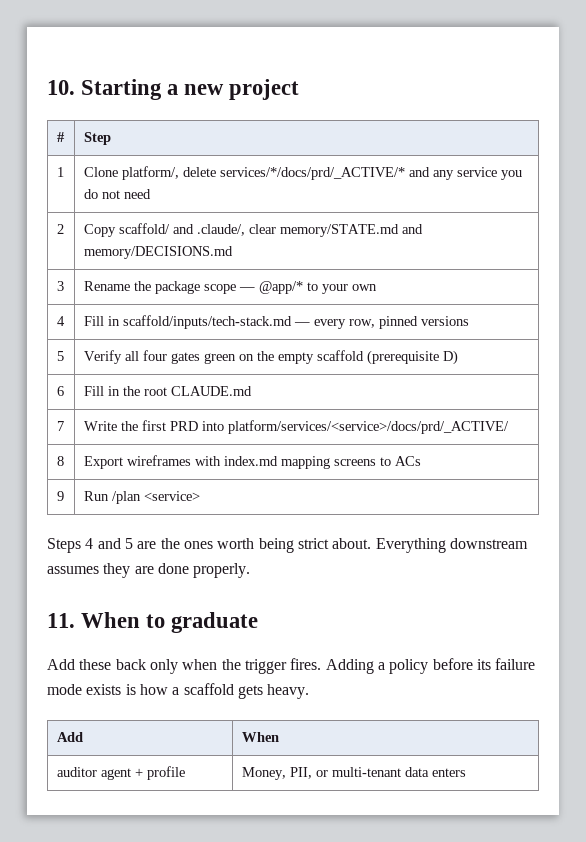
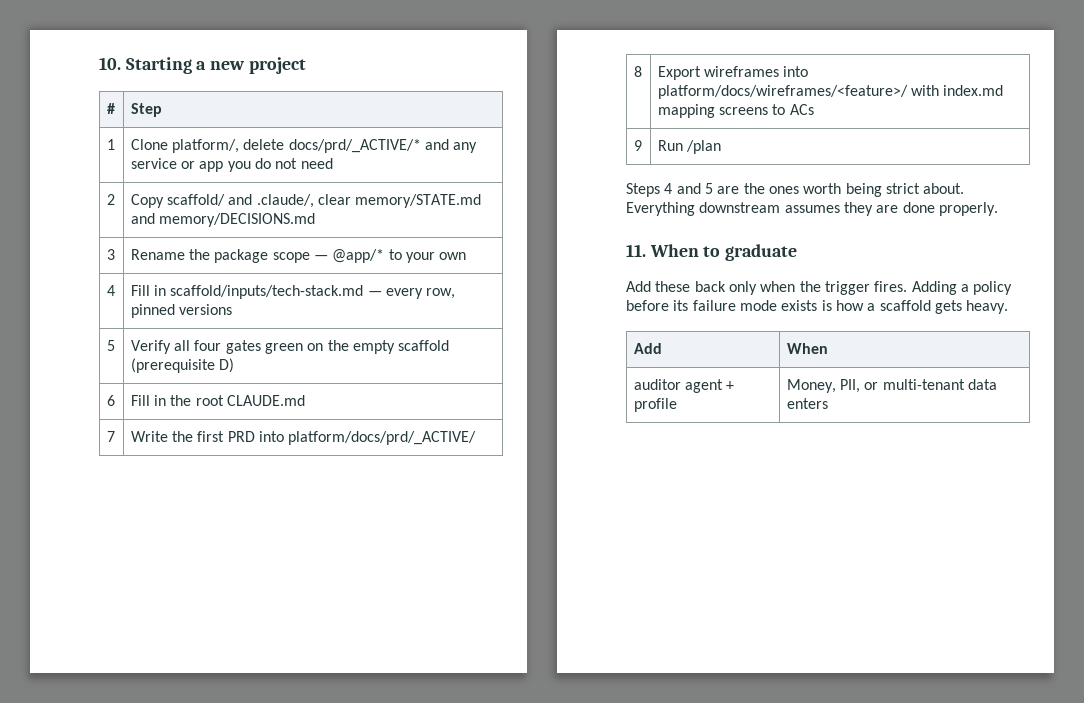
- 1 | Clone platform/, delete services/*/docs/prd/_ACTIVE/* and any service you do not need
+ 1 | Clone platform/, delete docs/prd/_ACTIVE/* and any service or app you do not need
- 7 | Write the first PRD into platform/services/<service>/docs/prd/_ACTIVE/
+ 7 | Write the first PRD into platform/docs/prd/_ACTIVE/
- 8 | Export wireframes with index.md mapping screens to ACs
+ 8 | Export wireframes into platform/docs/wireframes/<feature>/ with index.md mapping screens to ACs
- 9 | Run /plan <service>
+ 9 | Run /plan

